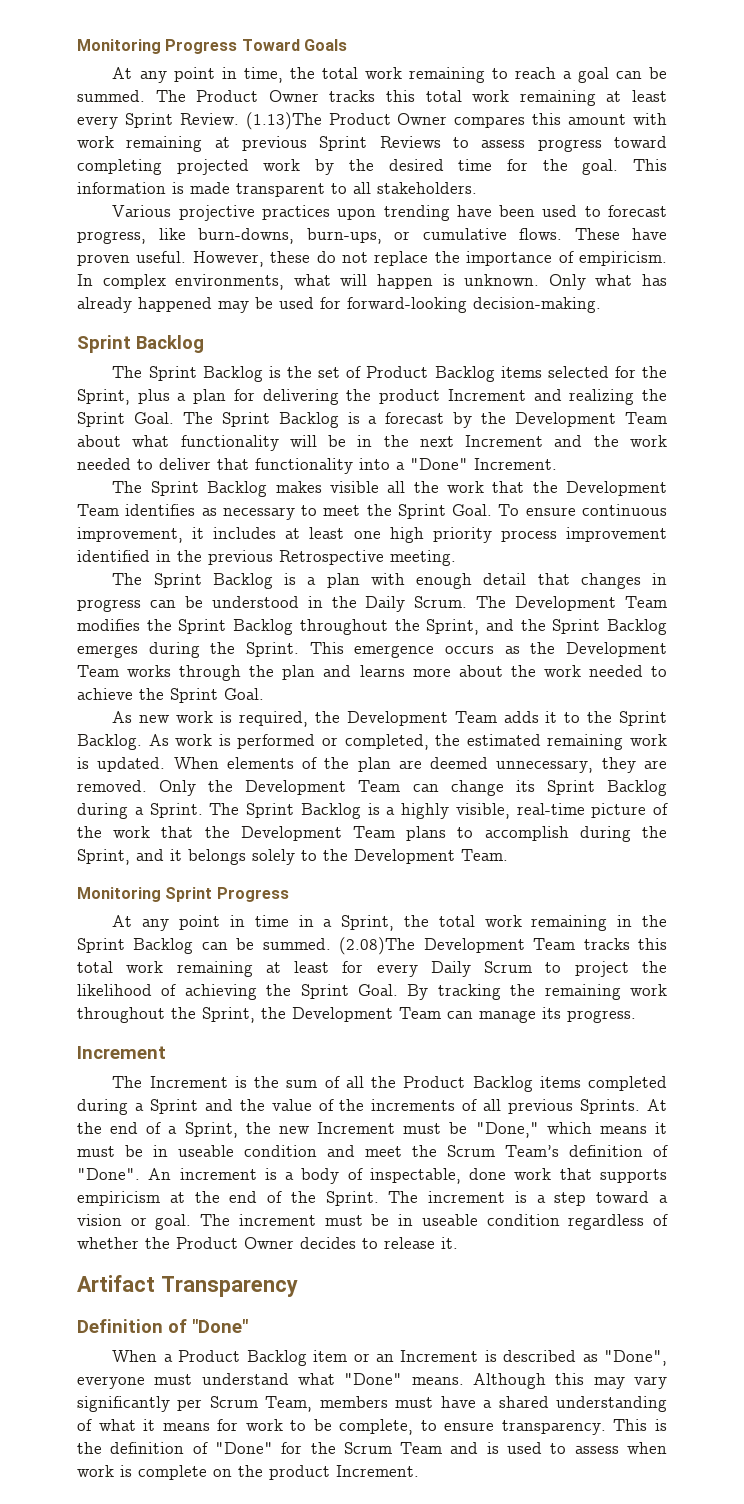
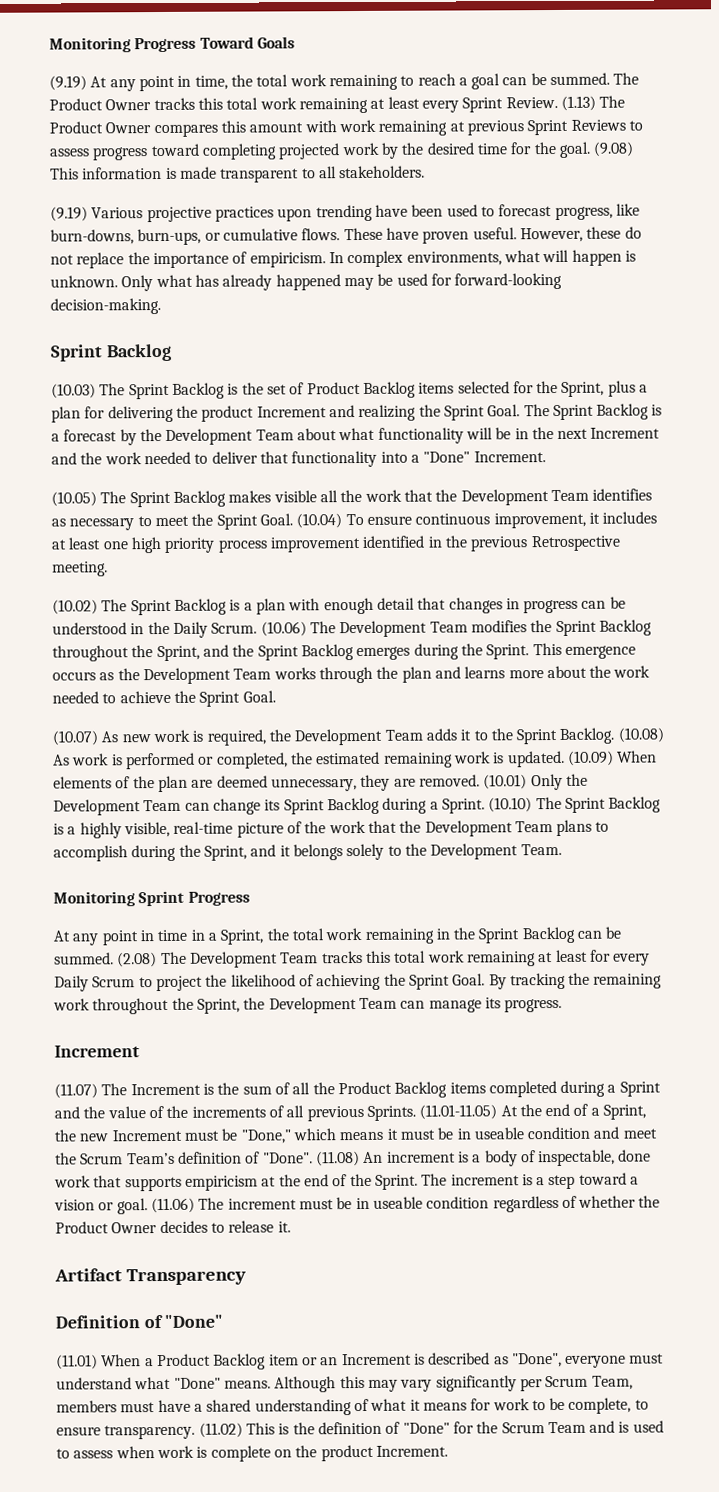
- At any point in time, the total work remaining to reach a goal can be summed.
+ (9.19) At any point in time, the total work remaining to reach a goal can be summed.
- (1.13)The Product Owner compares this amount with work remaining at previous Sprint Reviews to assess progress toward completing projected work by the desired time for the goal.
+ (1.13) The Product Owner compares this amount with work remaining at previous Sprint Reviews to assess progress toward completing projected work by the desired time for the goal.
- This information is made transparent to all stakeholders.
+ (9.08) This information is made transparent to all stakeholders.
- Various projective practices upon trending have been used to forecast progress, like burn-downs, burn-ups, or cumulative flows.
+ (9.19) Various projective practices upon trending have been used to forecast progress, like burn-downs, burn-ups, or cumulative flows.
- The Sprint Backlog is the set of Product Backlog items selected for the Sprint, plus a plan for delivering the product Increment and realizing the Sprint Goal.
+ (10.03) The Sprint Backlog is the set of Product Backlog items selected for the Sprint, plus a plan for delivering the product Increment and realizing the Sprint Goal.
- The Sprint Backlog makes visible all the work that the Development Team identifies as necessary to meet the Sprint Goal.
+ (10.05) The Sprint Backlog makes visible all the work that the Development Team identifies as necessary to meet the Sprint Goal.
- To ensure continuous improvement, it includes at least one high priority process improvement identified in the previous Retrospective meeting.
+ (10.04) To ensure continuous improvement, it includes at least one high priority process improvement identified in the previous Retrospective meeting.
- The Sprint Backlog is a plan with enough detail that changes in progress can be understood in the Daily Scrum.
+ (10.02) The Sprint Backlog is a plan with enough detail that changes in progress can be understood in the Daily Scrum.
- The Development Team modifies the Sprint Backlog throughout the Sprint, and the Sprint Backlog emerges during the Sprint.
+ (10.06) The Development Team modifies the Sprint Backlog throughout the Sprint, and the Sprint Backlog emerges during the Sprint.
- As new work is required, the Development Team adds it to the Sprint Backlog.
+ (10.07) As new work is required, the Development Team adds it to the Sprint Backlog.
- As work is performed or completed, the estimated remaining work is updated.
+ (10.08) As work is performed or completed, the estimated remaining work is updated.
- When elements of the plan are deemed unnecessary, they are removed.
+ (10.09) When elements of the plan are deemed unnecessary, they are removed.
- Only the Development Team can change its Sprint Backlog during a Sprint.
+ (10.01) Only the Development Team can change its Sprint Backlog during a Sprint.
- The Sprint Backlog is a highly visible, real-time picture of the work that the Development Team plans to accomplish during the Sprint, and it belongs solely to the Development Team.
+ (10.10) The Sprint Backlog is a highly visible, real-time picture of the work that the Development Team plans to accomplish during the Sprint, and it belongs solely to the Development Team.
- (2.08)The Development Team tracks this total work remaining at least for every Daily Scrum to project the likelihood of achieving the Sprint Goal.
+ (2.08) The Development Team tracks this total work remaining at least for every Daily Scrum to project the likelihood of achieving the Sprint Goal.
- The Increment is the sum of all the Product Backlog items completed during a Sprint and the value of the increments of all previous Sprints.
+ (11.07) The Increment is the sum of all the Product Backlog items completed during a Sprint and the value of the increments of all previous Sprints.
- At the end of a Sprint, the new Increment must be "Done," which means it must be in useable condition and meet the Scrum Team’s definition of "Done".
+ (11.01-11.05) At the end of a Sprint, the new Increment must be "Done," which means it must be in useable condition and meet the Scrum Team’s definition of "Done".
- An increment is a body of inspectable, done work that supports empiricism at the end of the Sprint.
+ (11.08) An increment is a body of inspectable, done work that supports empiricism at the end of the Sprint.
- The increment must be in useable condition regardless of whether the Product Owner decides to release it.
+ (11.06) The increment must be in useable condition regardless of whether the Product Owner decides to release it.
- When a Product Backlog item or an Increment is described as "Done", everyone must understand what "Done" means.
+ (11.01) When a Product Backlog item or an Increment is described as "Done", everyone must understand what "Done" means.
- This is the definition of "Done" for the Scrum Team and is used to assess when work is complete on the product Increment.
+ (11.02) This is the definition of "Done" for the Scrum Team and is used to assess when work is complete on the product Increment.

